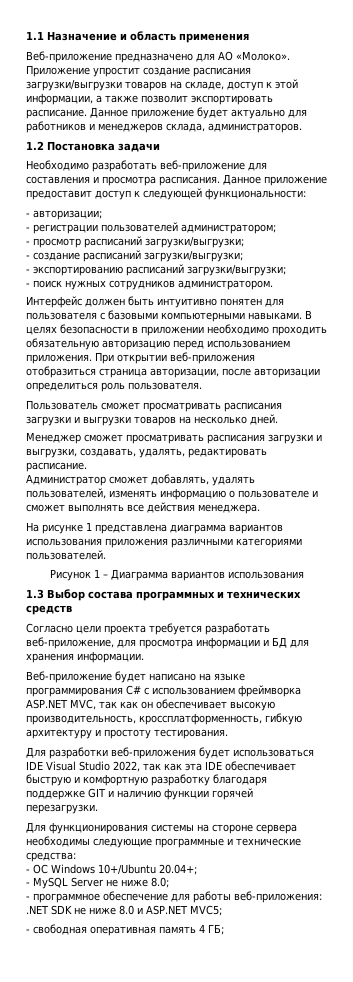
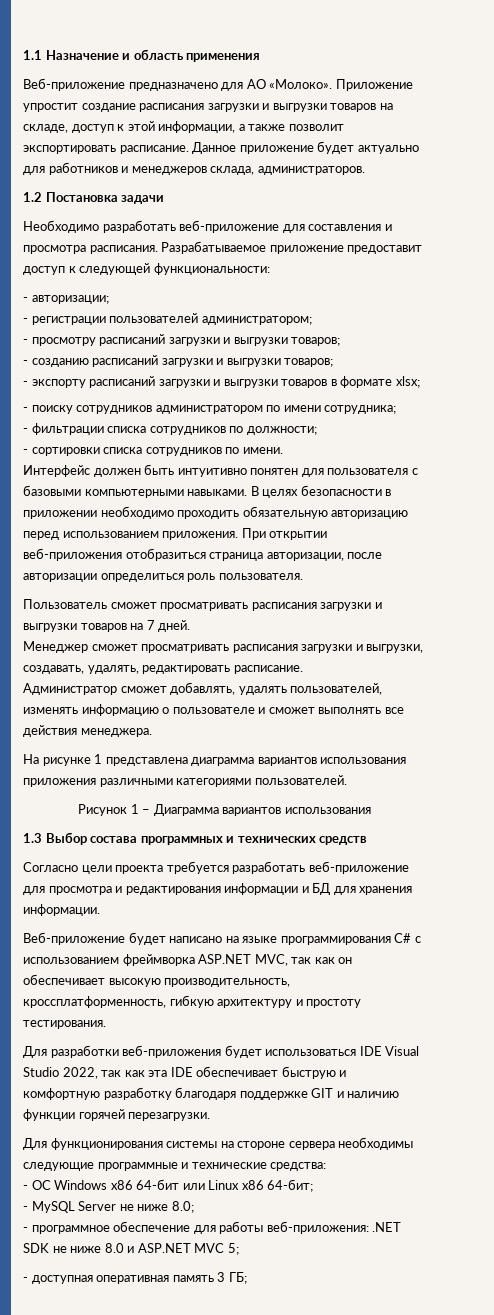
- Приложение упростит создание расписания загрузки/выгрузки товаров на складе, доступ к этой информации, а также позволит экспортировать расписание.
+ Приложение упростит создание расписания загрузки и выгрузки товаров на складе, доступ к этой информации, а также позволит экспортировать расписание.
- Данное приложение предоставит доступ к следующей функциональности:
+ Разрабатываемое приложение предоставит доступ к следующей функциональности:
- - просмотр расписаний загрузки/выгрузки;
- - создание расписаний загрузки/выгрузки;
- - экспортированию расписаний загрузки/выгрузки;
- - поиск нужных сотрудников администратором.
+ - просмотру расписаний загрузки и выгрузки товаров;
+ - созданию расписаний загрузки и выгрузки товаров;
+ - экспорту расписаний загрузки и выгрузки товаров в формате xlsx;
+ - поиску сотрудников администратором по имени сотрудника;
+ - фильтрации списка сотрудников по должности;
+ - сортировки списка сотрудников по имени.
- Пользователь сможет просматривать расписания загрузки и выгрузки товаров на несколько дней.
+ Пользователь сможет просматривать расписания загрузки и выгрузки товаров на 7 дней.
- Согласно цели проекта требуется разработать веб-приложение, для просмотра информации и БД для хранения информации.
+ Согласно цели проекта требуется разработать веб-приложение для просмотра и редактирования информации и БД для хранения информации.
- - ОС Windows 10+/Ubuntu 20.04+;
+ - ОС Windows x86 64-бит или Linux x86 64-бит;
- - программное обеспечение для работы веб-приложения: .NET SDK не ниже 8.0 и ASP.NET MVC5;
- - свободная оперативная память 4 ГБ;
+ - программное обеспечение для работы веб-приложения: .NET SDK не ниже 8.0 и ASP.NET MVC 5;
+ - доступная оперативная память 3 ГБ;

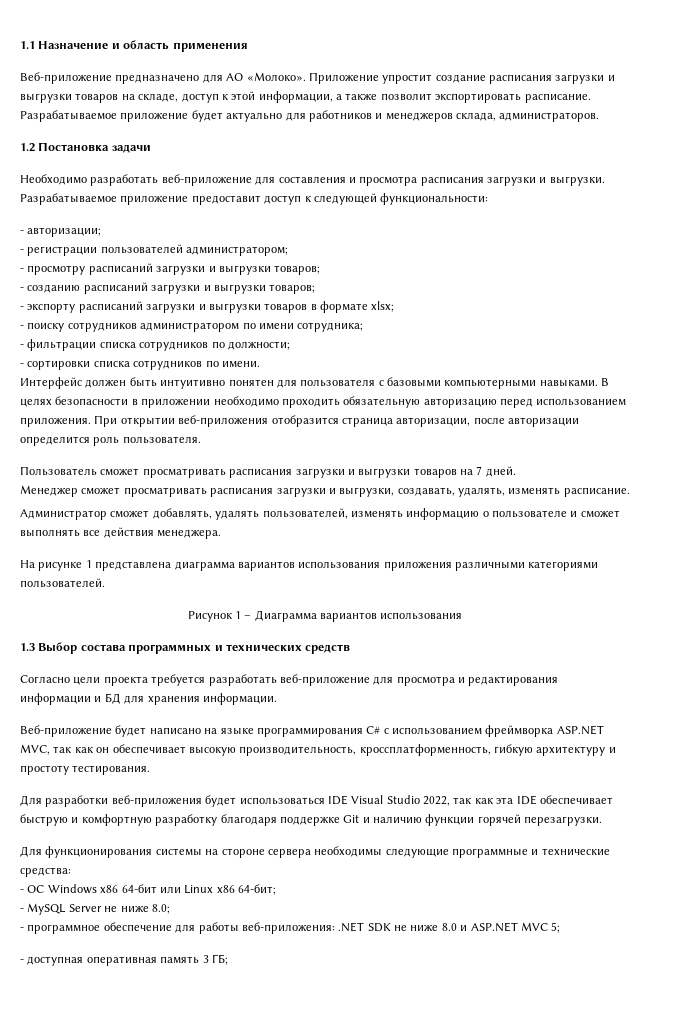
- Данное приложение будет актуально для работников и менеджеров склада, администраторов.
+ Разрабатываемое приложение будет актуально для работников и менеджеров склада, администраторов.
- Необходимо разработать веб-приложение для составления и просмотра расписания.
+ Необходимо разработать веб-приложение для составления и просмотра расписания загрузки и выгрузки.
- При открытии веб-приложения отобразиться страница авторизации, после авторизации определиться роль пользователя.
+ При открытии веб-приложения отобразится страница авторизации, после авторизации определится роль пользователя.
- Менеджер сможет просматривать расписания загрузки и выгрузки, создавать, удалять, редактировать расписание.
+ Менеджер сможет просматривать расписания загрузки и выгрузки, создавать, удалять, изменять расписание.
- Для разработки веб-приложения будет использоваться IDE Visual Studio 2022, так как эта IDE обеспечивает быструю и комфортную разработку благодаря поддержке GIT и наличию функции горячей перезагрузки.
+ Для разработки веб-приложения будет использоваться IDE Visual Studio 2022, так как эта IDE обеспечивает быструю и комфортную разработку благодаря поддержке Git и наличию функции горячей перезагрузки.

